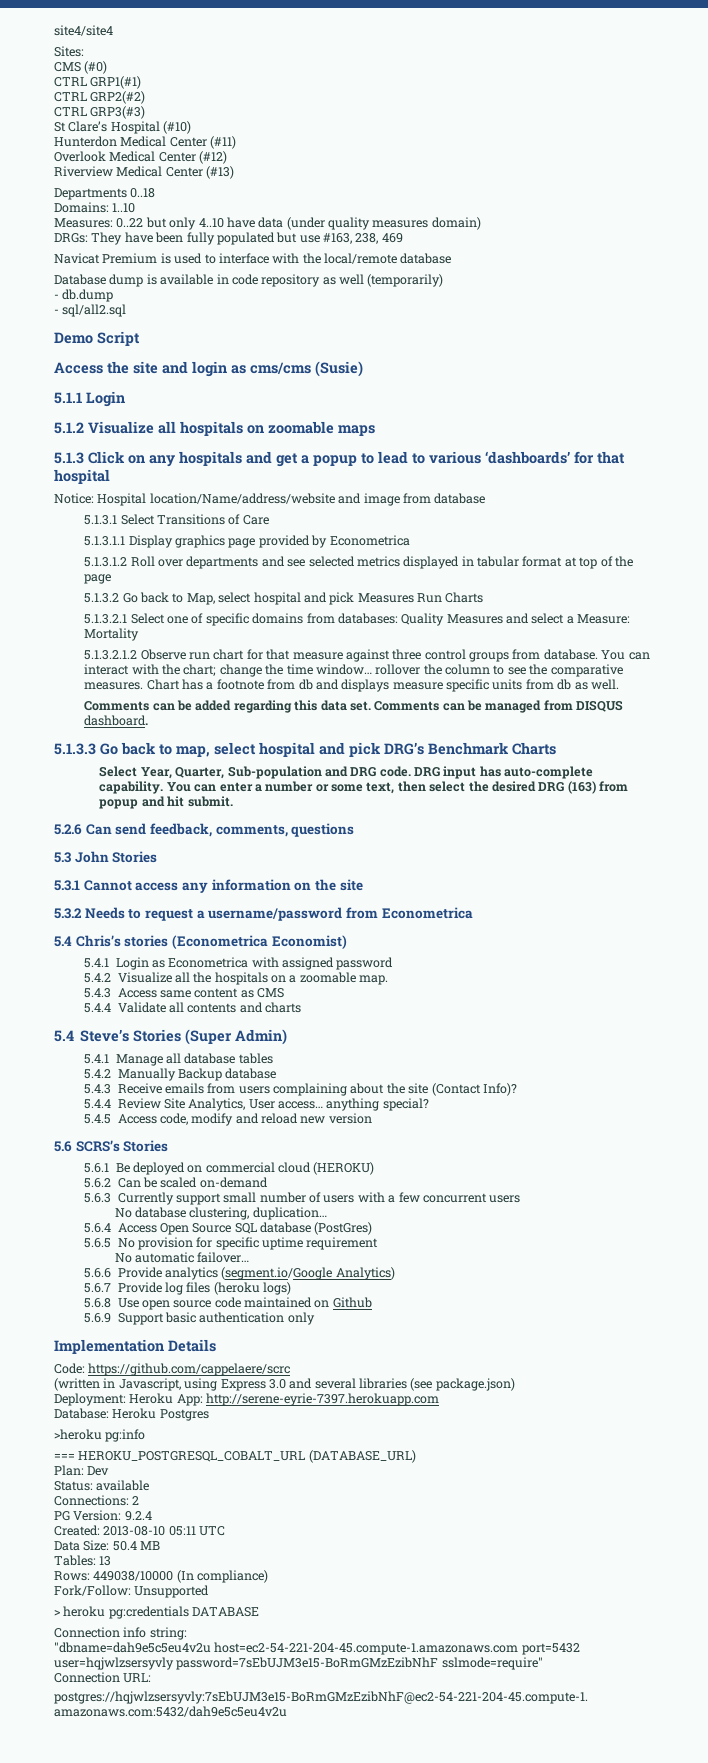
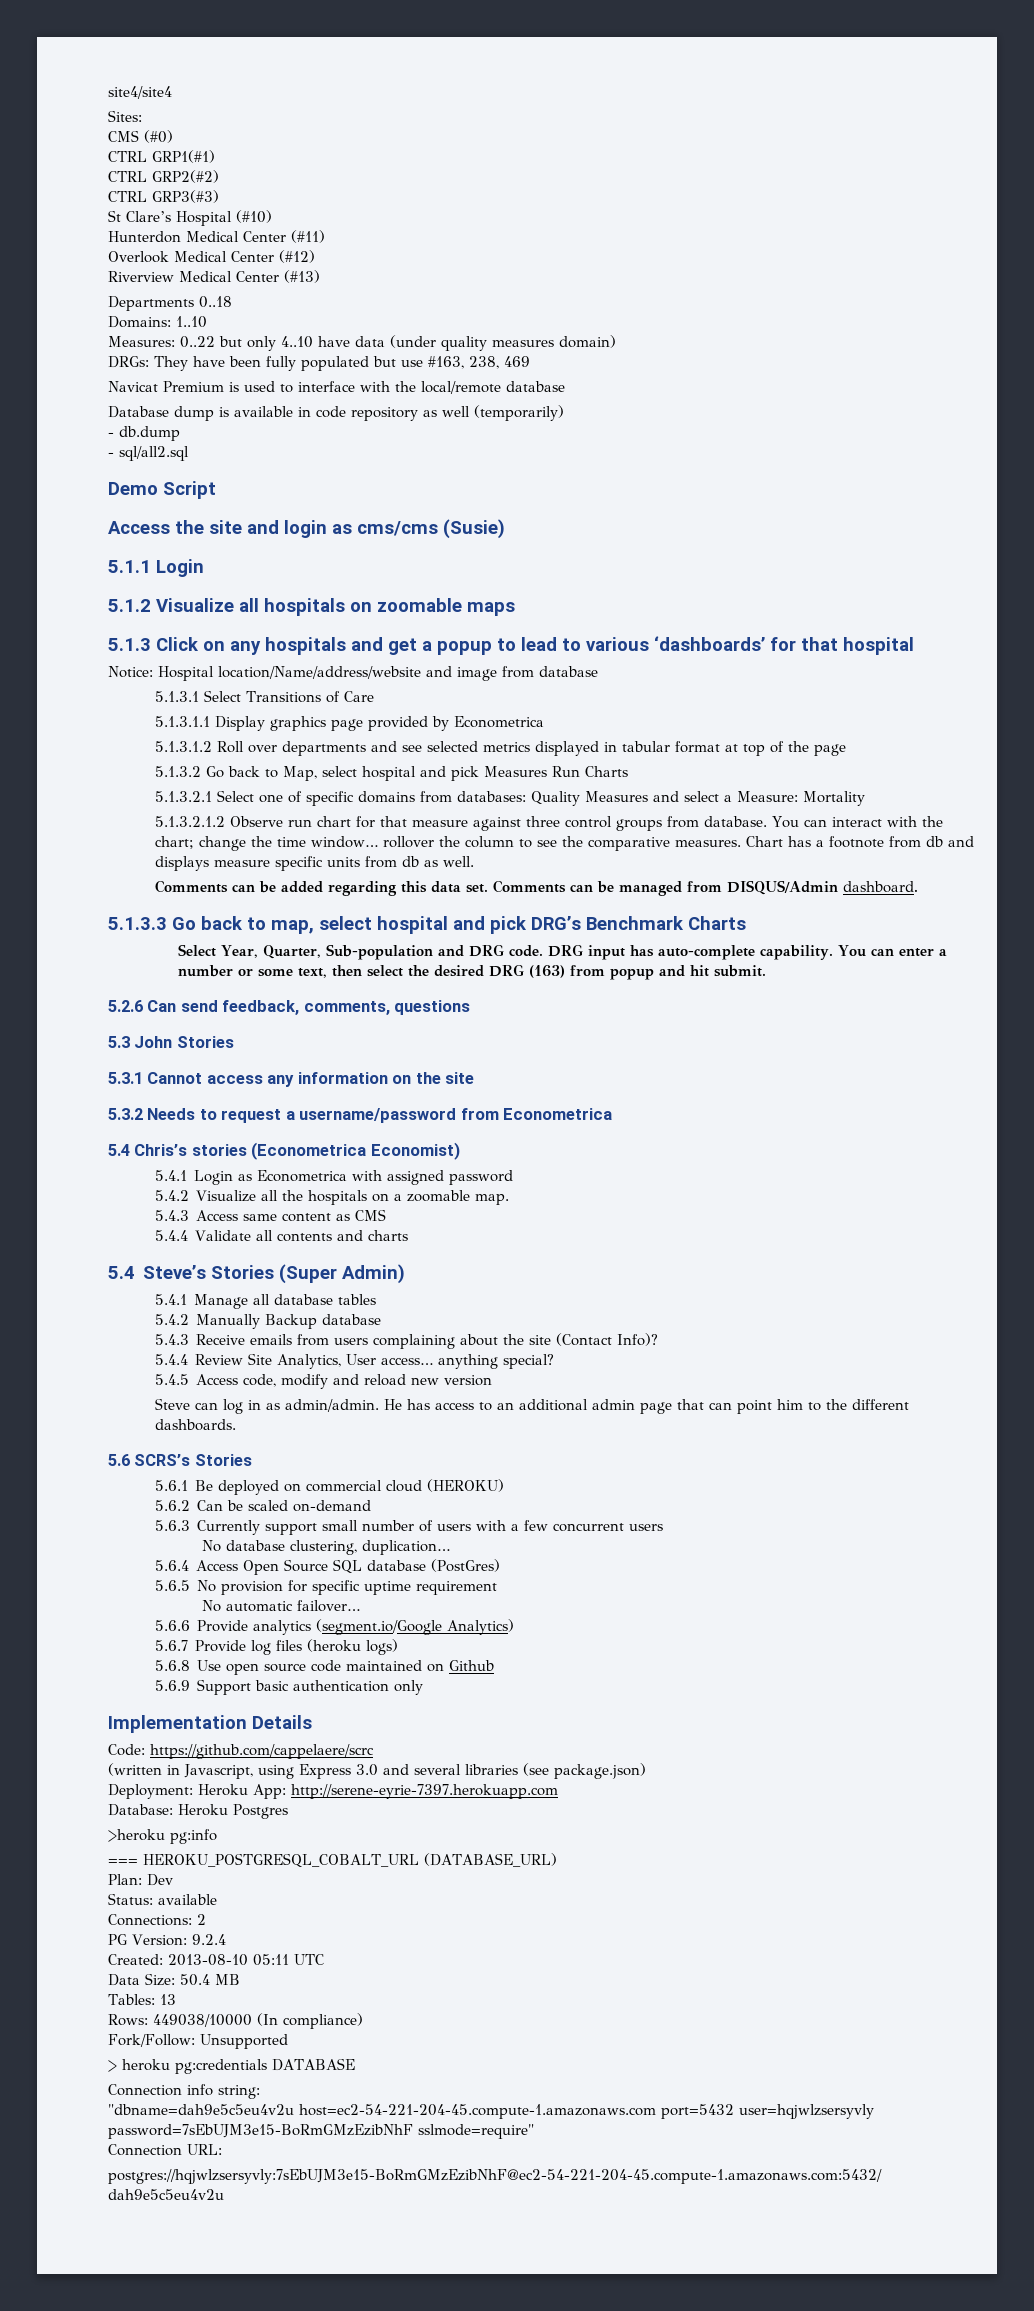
- Comments can be managed from DISQUS dashboard.
+ Comments can be managed from DISQUS/Admin dashboard.
+ Steve can log in as admin/admin. He has access to an additional admin page that can point him to the different dashboards.

